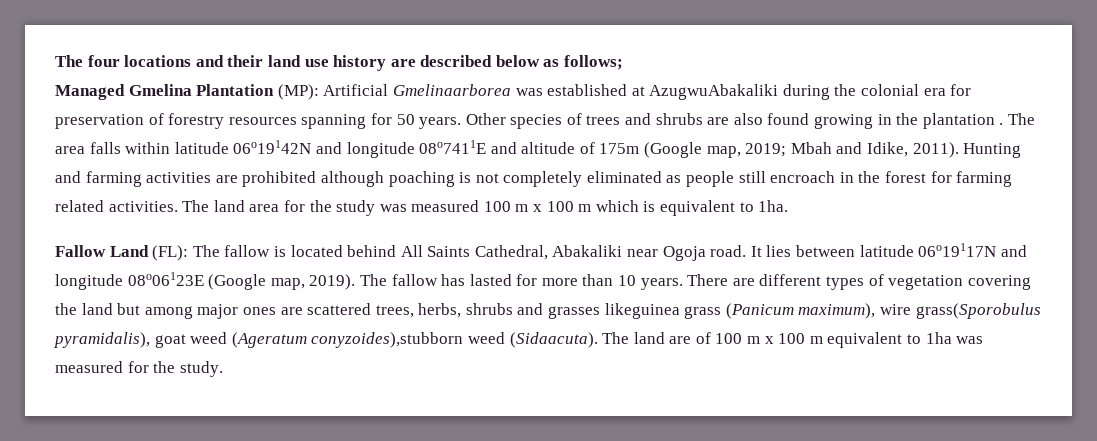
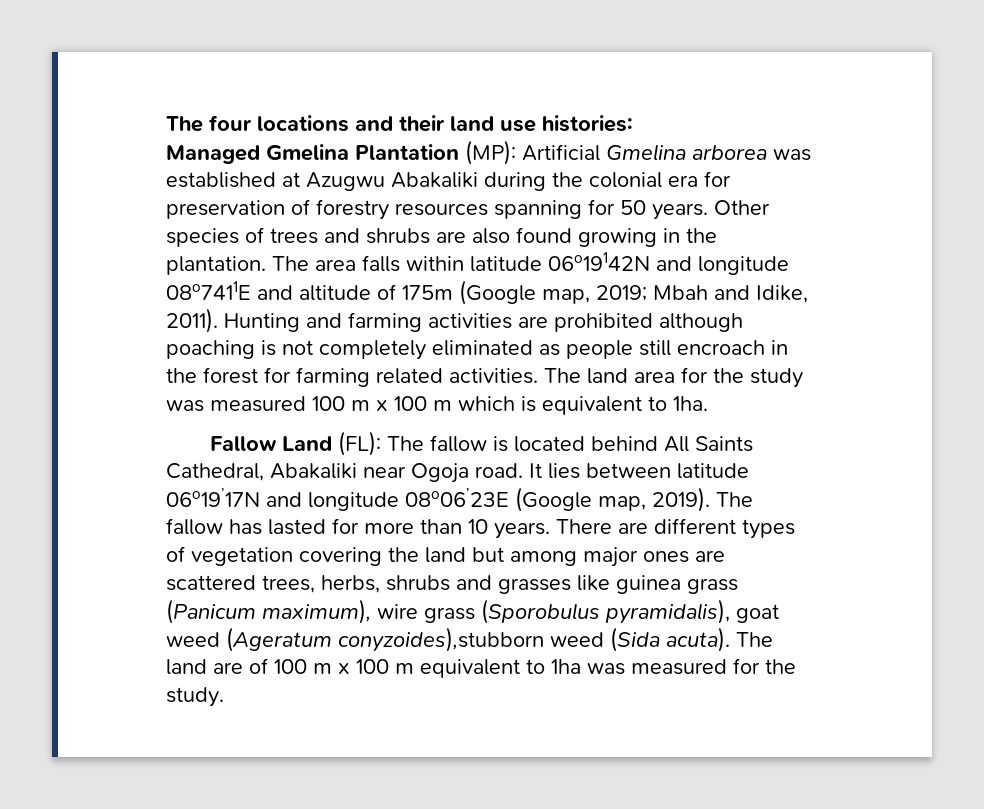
- The four locations and their land use history are described below as follows;
+ The four locations and their land use histories:
- Managed Gmelina Plantation (MP): Artificial Gmelinaarborea was established at AzugwuAbakaliki during the colonial era for preservation of forestry resources spanning for 50 years.
+ Managed Gmelina Plantation (MP): Artificial Gmelina arborea was established at Azugwu Abakaliki during the colonial era for preservation of forestry resources spanning for 50 years.
- Other species of trees and shrubs are also found growing in the plantation .
+ Other species of trees and shrubs are also found growing in the plantation.
- It lies between latitude 06o19117N and longitude 08o06123E (Google map, 2019).
+ It lies between latitude 06o19’17N and longitude 08o06’23E (Google map, 2019).
- There are different types of vegetation covering the land but among major ones are scattered trees, herbs, shrubs and grasses likeguinea grass (Panicum maximum), wire grass(Sporobulus pyramidalis), goat weed (Ageratum conyzoides),stubborn weed (Sidaacuta).
+ There are different types of vegetation covering the land but among major ones are scattered trees, herbs, shrubs and grasses like guinea grass (Panicum maximum), wire grass (Sporobulus pyramidalis), goat weed (Ageratum conyzoides),stubborn weed (Sida acuta).

